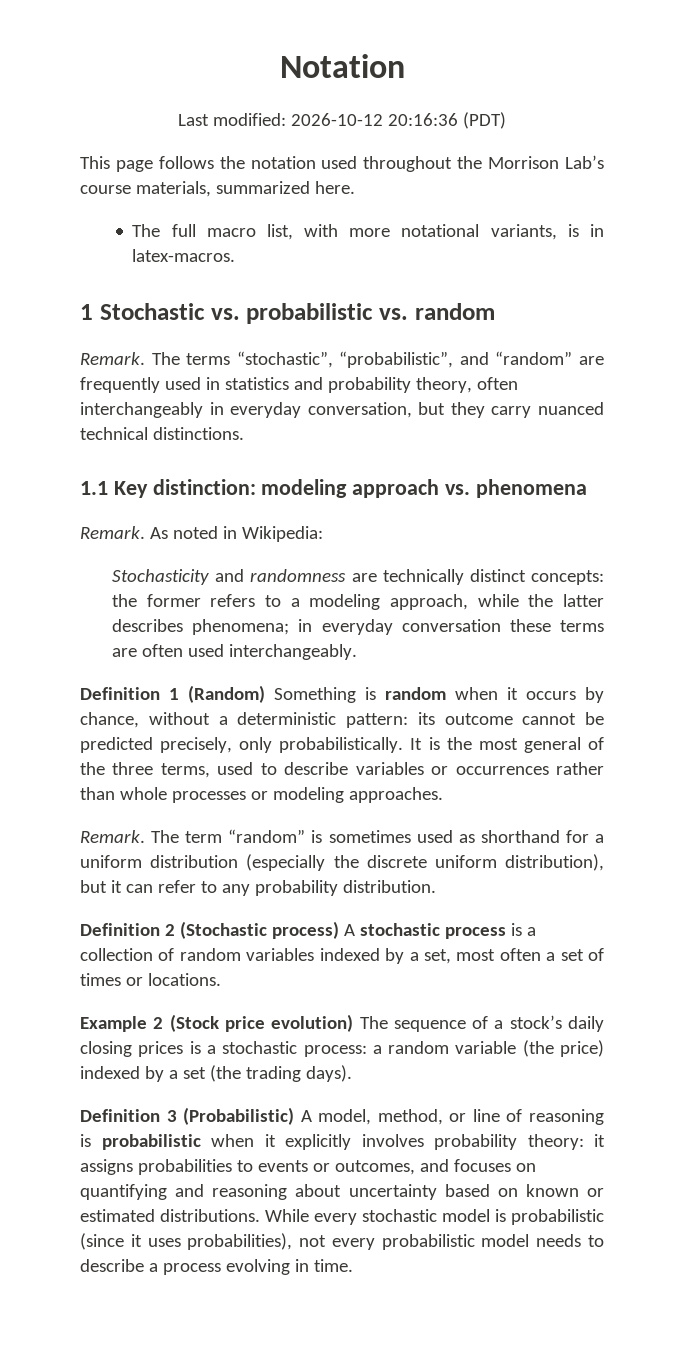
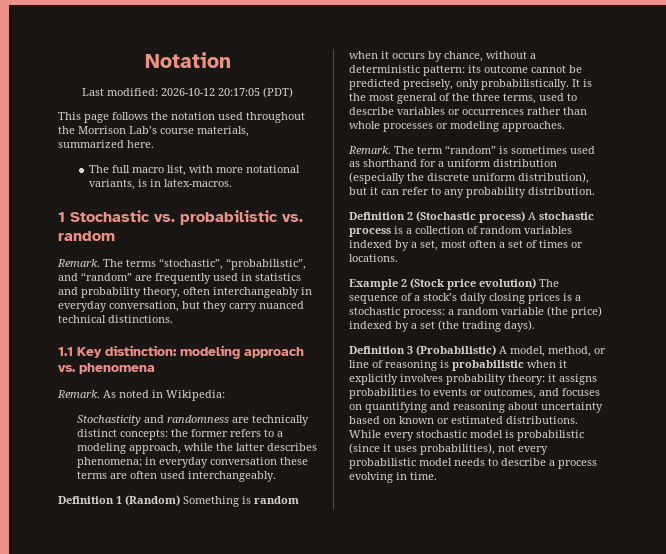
- Last modified: 2026-10-12 20:16:36 (PDT)
+ Last modified: 2026-10-12 20:17:05 (PDT)

